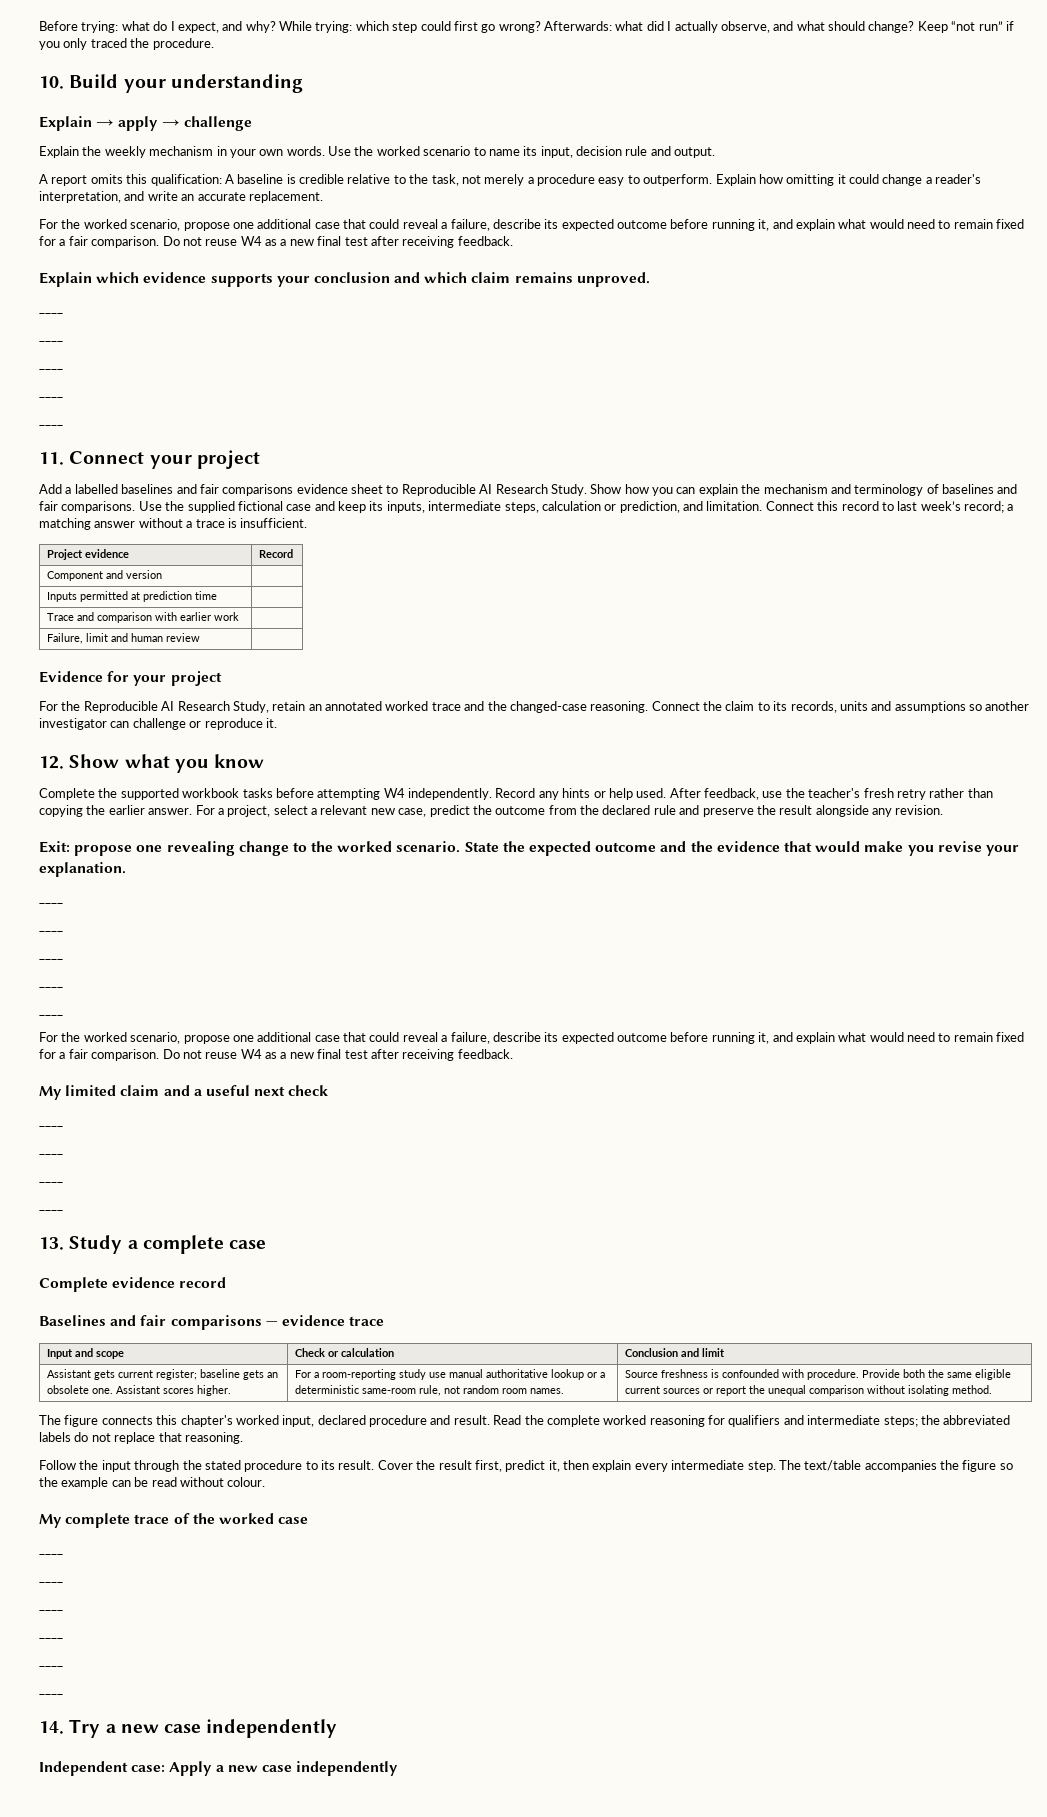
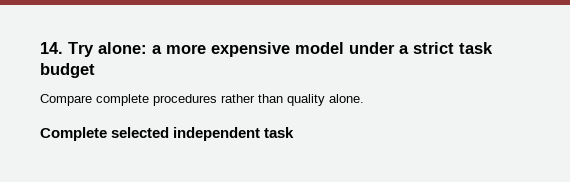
- Before trying: what do I expect, and why? While trying: which step could first go wrong? Afterwards: what did I actually observe, and what should change? Keep “not run” if you only traced the procedure.
- 10. Build your understanding
- Explain → apply → challenge
- Explain the weekly mechanism in your own words. Use the worked scenario to name its input, decision rule and output.
- A report omits this qualification: A baseline is credible relative to the task, not merely a procedure easy to outperform. Explain how omitting it could change a reader's interpretation, and write an accurate replacement.
- For the worked scenario, propose one additional case that could reveal a failure, describe its expected outcome before running it, and explain what would need to remain fixed for a fair comparison. Do not reuse W4 as a new final test after receiving feedback.
- Explain which evidence supports your conclusion and which claim remains unproved.
- ____
- ____
- ____
- ____
- ____
- 11. Connect your project
- Add a labelled baselines and fair comparisons evidence sheet to Reproducible AI Research Study. Show how you can explain the mechanism and terminology of baselines and fair comparisons. Use the supplied fictional case and keep its inputs, intermediate steps, calculation or prediction, and limitation. Connect this record to last week’s record; a matching answer without a trace is insufficient.
- Project evidence | Record
- Component and version |
- Inputs permitted at prediction time |
- Trace and comparison with earlier work |
- Failure, limit and human review |
- Evidence for your project
- For the Reproducible AI Research Study, retain an annotated worked trace and the changed-case reasoning. Connect the claim to its records, units and assumptions so another investigator can challenge or reproduce it.
- 12. Show what you know
- Complete the supported workbook tasks before attempting W4 independently. Record any hints or help used. After feedback, use the teacher's fresh retry rather than copying the earlier answer. For a project, select a relevant new case, predict the outcome from the declared rule and preserve the result alongside any revision.
- Exit: propose one revealing change to the worked scenario. State the expected outcome and the evidence that would make you revise your explanation.
- ____
- ____
- ____
- ____
- ____
- For the worked scenario, propose one additional case that could reveal a failure, describe its expected outcome before running it, and explain what would need to remain fixed for a fair comparison. Do not reuse W4 as a new final test after receiving feedback.
- My limited claim and a useful next check
- ____
- ____
- ____
- ____
- 13. Study a complete case
- Complete evidence record
- Baselines and fair comparisons — evidence trace
- Input and scope | Check or calculation | Conclusion and limit
- Assistant gets current register; baseline gets an obsolete one. Assistant scores higher. | For a room-reporting study use manual authoritative lookup or a deterministic same-room rule, not random room names. | Source freshness is confounded with procedure. Provide both the same eligible current sources or report the unequal comparison without isolating method.
- The figure connects this chapter's worked input, declared procedure and result. Read the complete worked reasoning for qualifiers and intermediate steps; the abbreviated labels do not replace that reasoning.
- Follow the input through the stated procedure to its result. Cover the result first, predict it, then explain every intermediate step. The text/table accompanies the figure so the example can be read without colour.
- My complete trace of the worked case
- ____
- ____
- ____
- ____
- ____
- ____
- 14. Try a new case independently
- Independent case: Apply a new case independently
+ 14. Try alone: a more expensive model under a strict task budget
+ Compare complete procedures rather than quality alone.
+ Complete selected independent task

